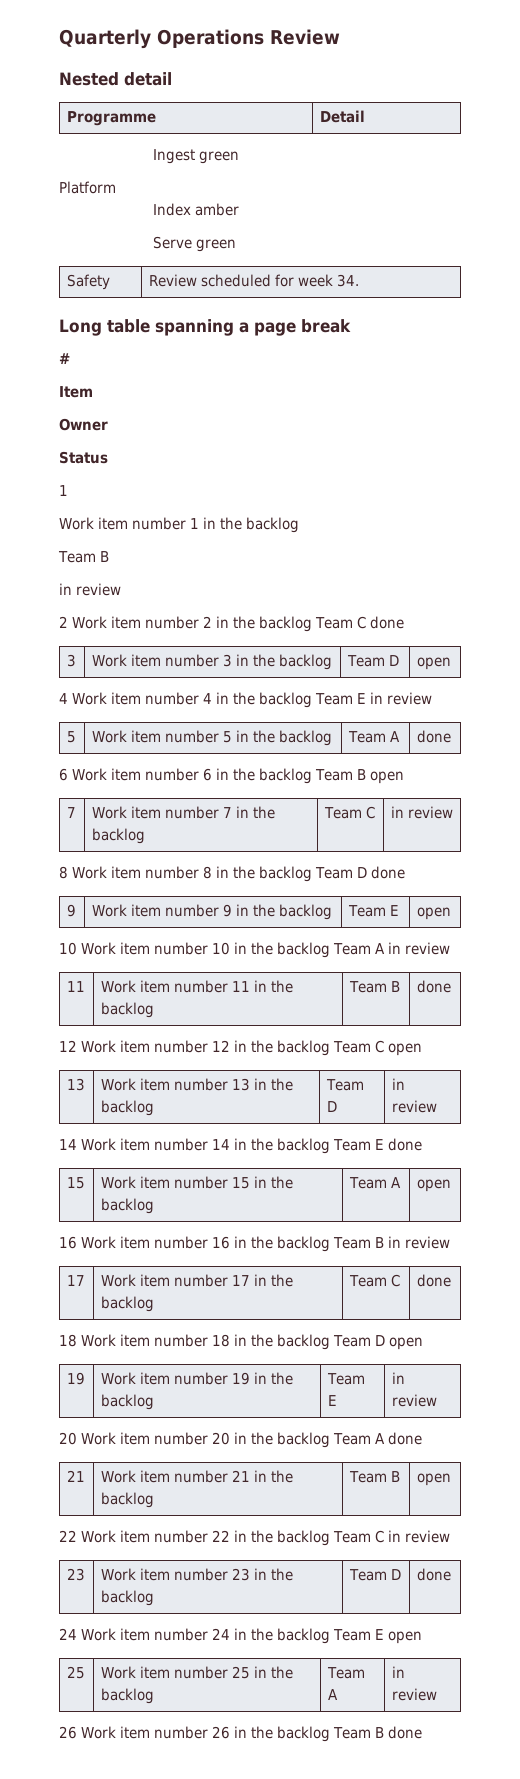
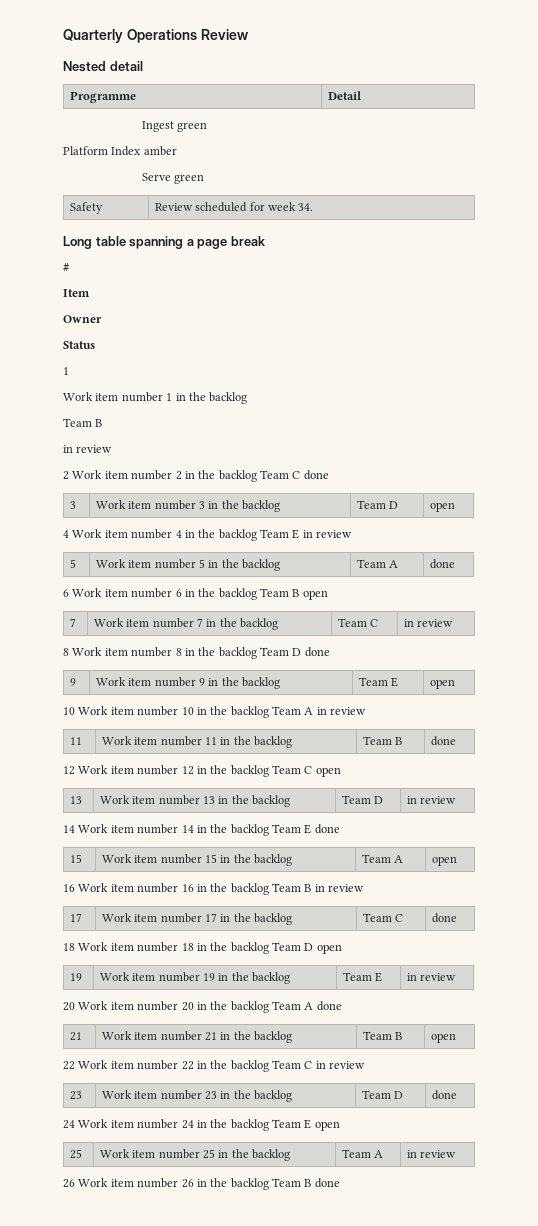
- Platform
- Index amber
+ Platform Index amber

